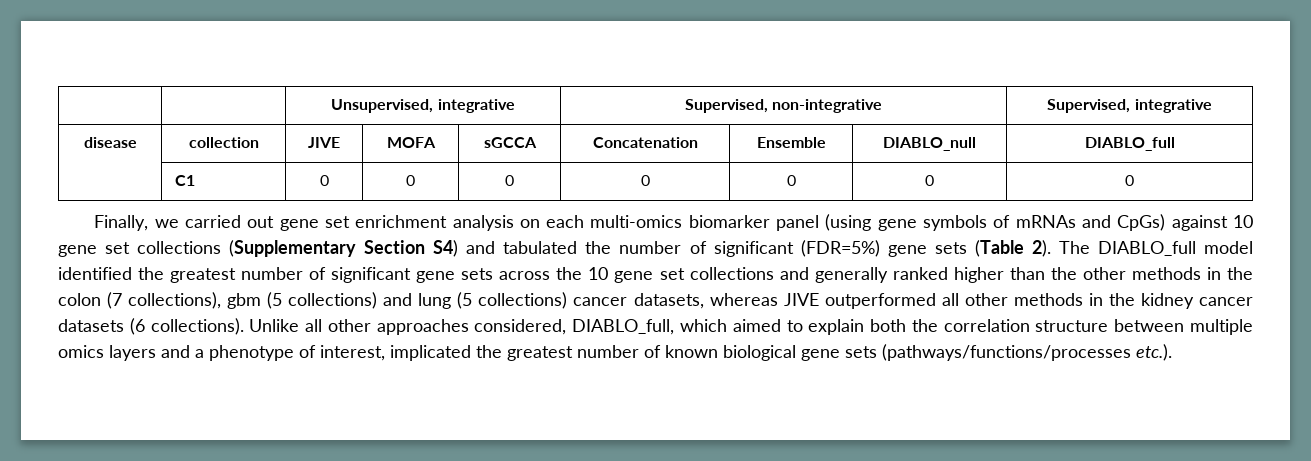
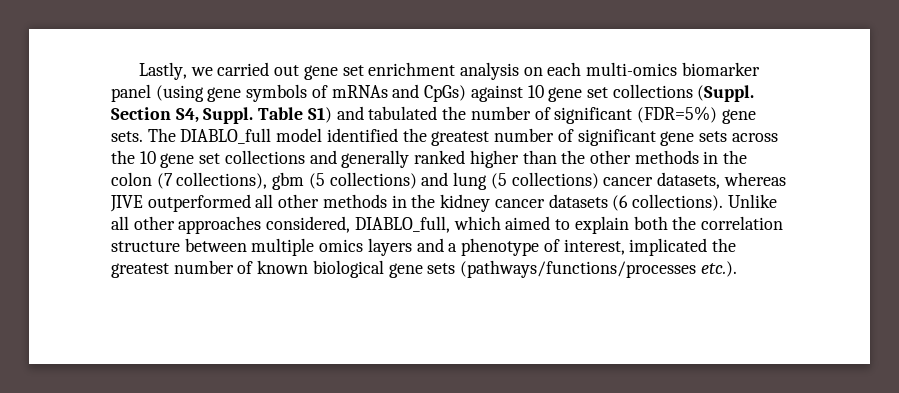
- | | Unsupervised, integrative | Supervised, non-integrative | Supervised, integrative
- disease | collection | JIVE | MOFA | sGCCA | Concatenation | Ensemble | DIABLO_null | DIABLO_full
- | C1 | 0 | 0 | 0 | 0 | 0 | 0 | 0
- Finally, we carried out gene set enrichment analysis on each multi-omics biomarker panel (using gene symbols of mRNAs and CpGs) against 10 gene set collections (Supplementary Section S4) and tabulated the number of significant (FDR=5%) gene sets (Table 2).
+ Lastly, we carried out gene set enrichment analysis on each multi-omics biomarker panel (using gene symbols of mRNAs and CpGs) against 10 gene set collections (Suppl. Section S4, Suppl. Table S1) and tabulated the number of significant (FDR=5%) gene sets.

